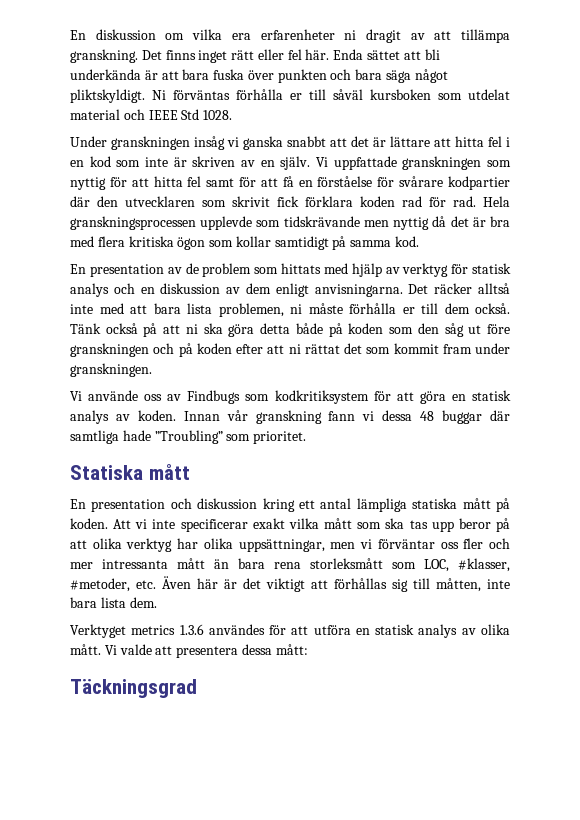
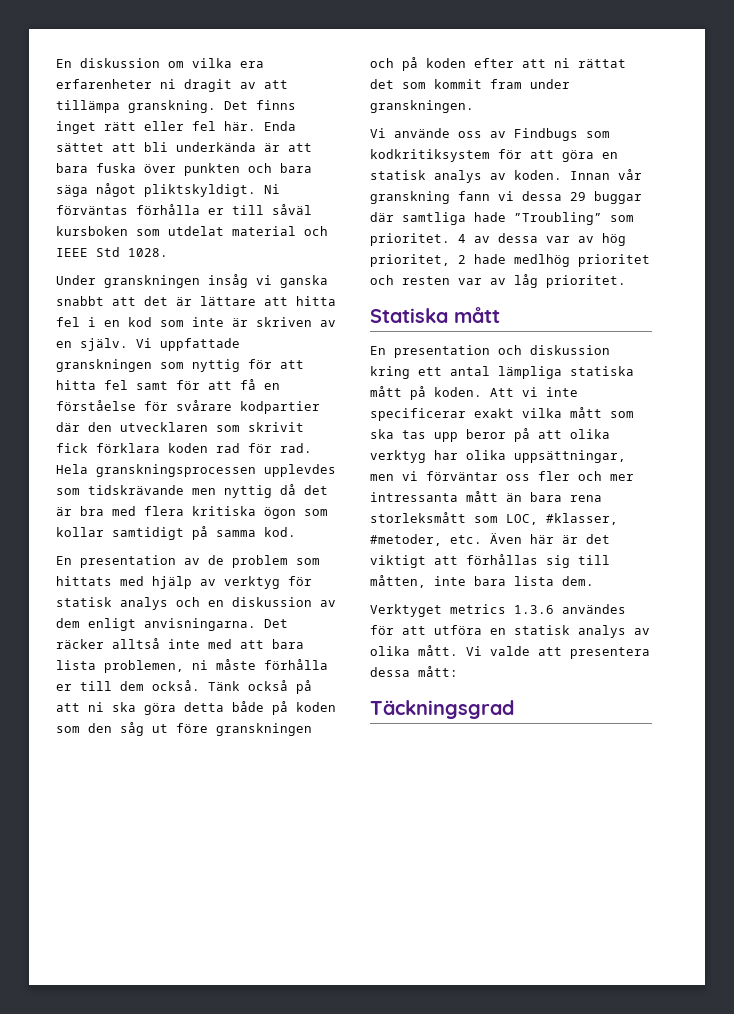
- Hela granskningsprocessen upplevde som tidskrävande men nyttig då det är bra med flera kritiska ögon som kollar samtidigt på samma kod.
+ Hela granskningsprocessen upplevdes som tidskrävande men nyttig då det är bra med flera kritiska ögon som kollar samtidigt på samma kod.
- Innan vår granskning fann vi dessa 48 buggar där samtliga hade ”Troubling” som prioritet.
+ Innan vår granskning fann vi dessa 29 buggar där samtliga hade ”Troubling” som prioritet. 4 av dessa var av hög prioritet, 2 hade medlhög prioritet och resten var av låg prioritet.

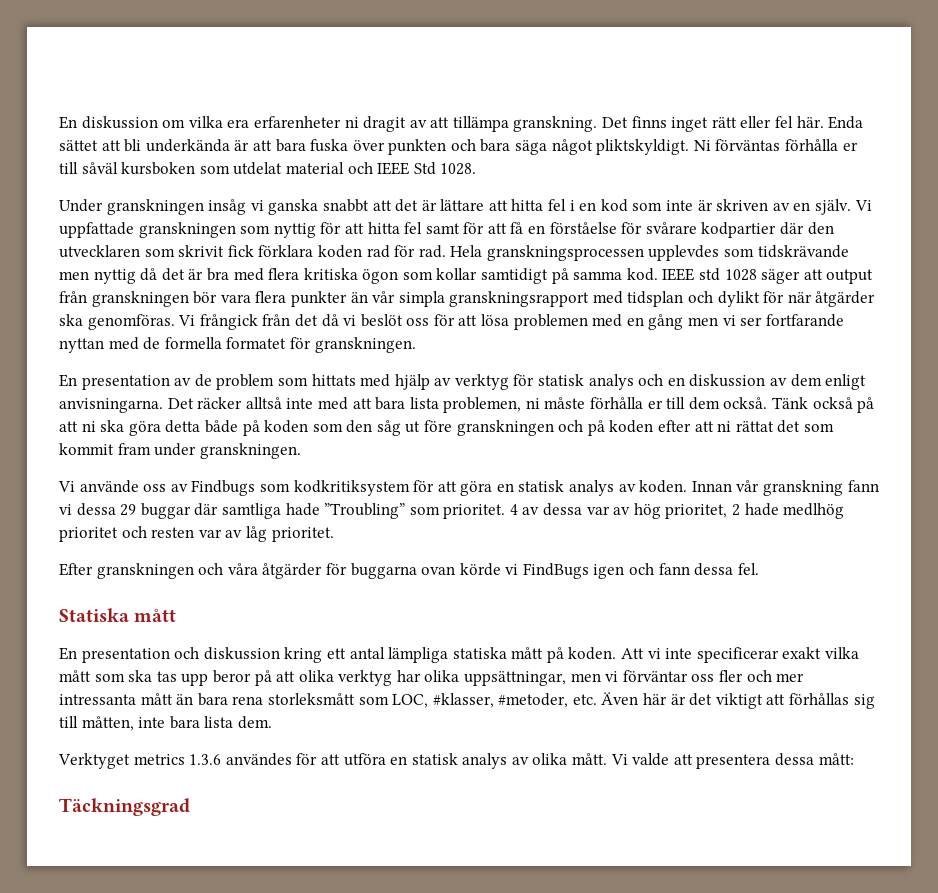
+ IEEE std 1028 säger att output från granskningen bör vara flera punkter än vår simpla granskningsrapport med tidsplan och dylikt för när åtgärder ska genomföras. Vi frångick från det då vi beslöt oss för att lösa problemen med en gång men vi ser fortfarande nyttan med de formella formatet för granskningen.
+ Efter granskningen och våra åtgärder för buggarna ovan körde vi FindBugs igen och fann dessa fel.

